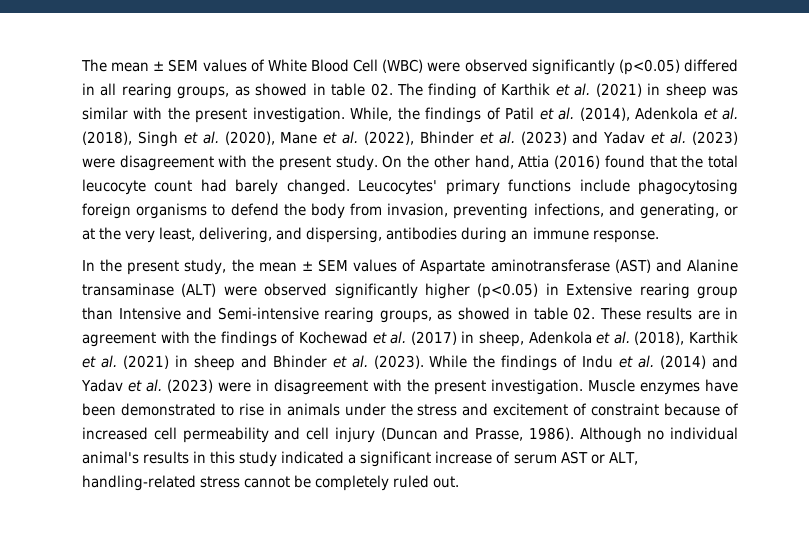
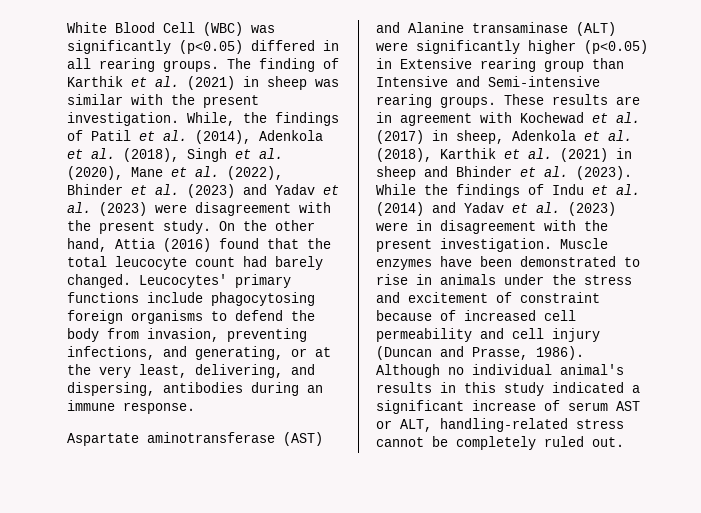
- The mean ± SEM values of White Blood Cell (WBC) were observed significantly (p<0.05) differed in all rearing groups, as showed in table 02. The finding of Karthik et al. (2021) in sheep was similar with the present investigation.
+ White Blood Cell (WBC) was significantly (p<0.05) differed in all rearing groups. The finding of Karthik et al. (2021) in sheep was similar with the present investigation.
- In the present study, the mean ± SEM values of Aspartate aminotransferase (AST) and Alanine transaminase (ALT) were observed significantly higher (p<0.05) in Extensive rearing group than Intensive and Semi-intensive rearing groups, as showed in table 02. These results are in agreement with the findings of Kochewad et al. (2017) in sheep, Adenkola et al. (2018), Karthik et al. (2021) in sheep and Bhinder et al. (2023).
+ Aspartate aminotransferase (AST) and Alanine transaminase (ALT) were significantly higher (p<0.05) in Extensive rearing group than Intensive and Semi-intensive rearing groups. These results are in agreement with Kochewad et al. (2017) in sheep, Adenkola et al. (2018), Karthik et al. (2021) in sheep and Bhinder et al. (2023).

